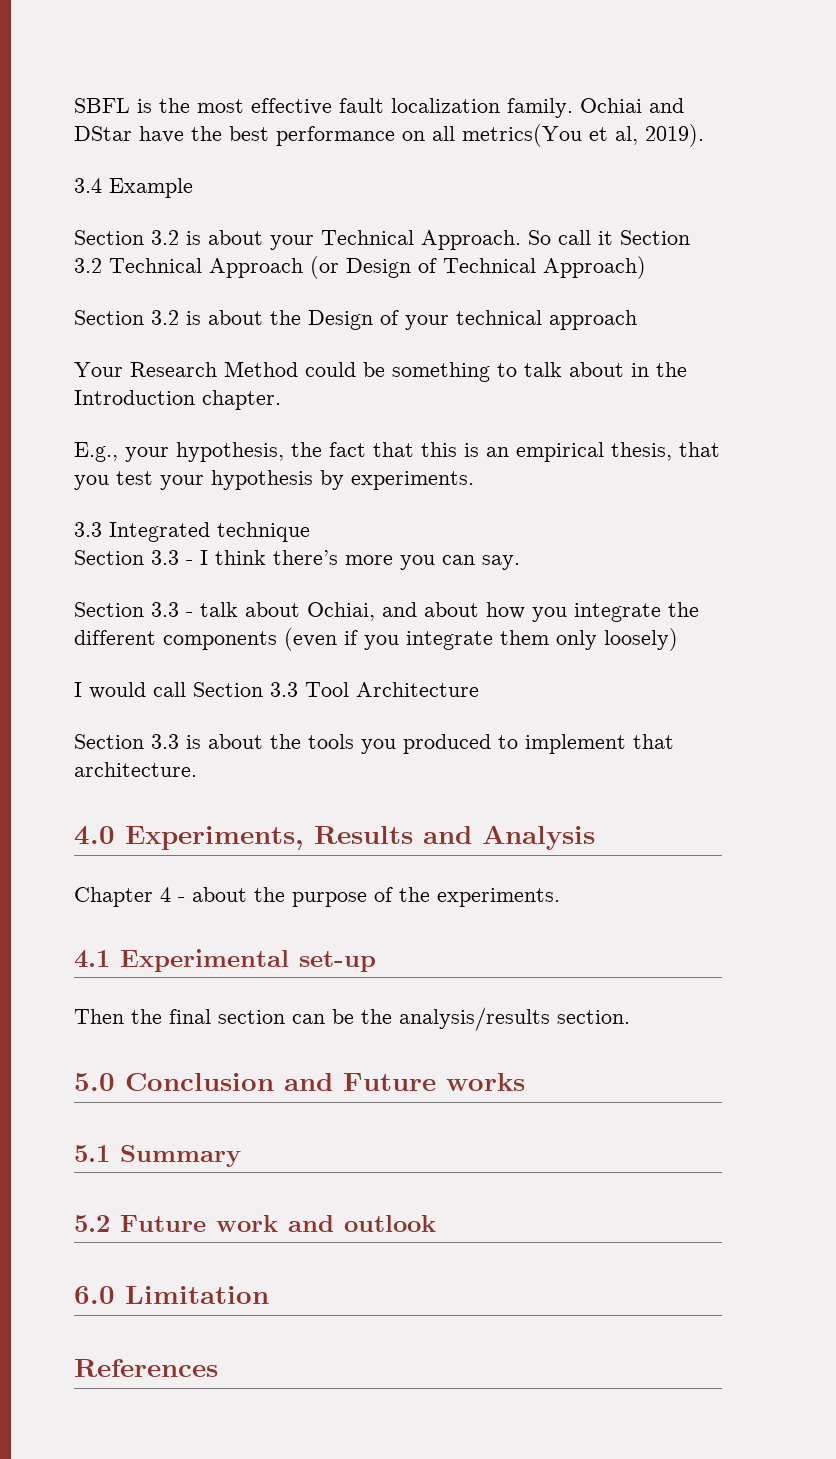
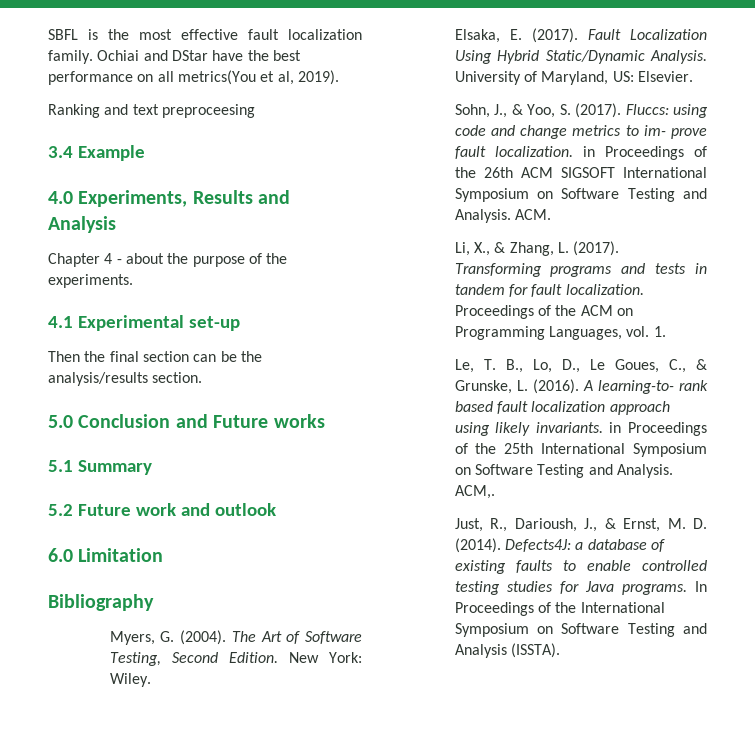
+ Ranking and text preproceesing
  3.4 Example
- Section 3.2 is about your Technical Approach. So call it Section 3.2 Technical Approach (or Design of Technical Approach)
- Section 3.2 is about the Design of your technical approach
- Your Research Method could be something to talk about in the Introduction chapter.
- E.g., your hypothesis, the fact that this is an empirical thesis, that you test your hypothesis by experiments.
- 3.3 Integrated technique
- Section 3.3 - I think there’s more you can say.
- Section 3.3 - talk about Ochiai, and about how you integrate the different components (even if you integrate them only loosely)
- I would call Section 3.3 Tool Architecture
- Section 3.3 is about the tools you produced to implement that architecture.
- References
+ Bibliography
+ Myers, G. (2004). The Art of Software Testing, Second Edition. New York: Wiley.
+ Elsaka, E. (2017). Fault Localization Using Hybrid Static/Dynamic Analysis. University of Maryland, US: Elsevier.
+ Sohn, J., & Yoo, S. (2017). Fluccs: using code and change metrics to im- prove fault localization. in Proceedings of the 26th ACM SIGSOFT International Symposium on Software Testing and Analysis. ACM.
+ Li, X., & Zhang, L. (2017). Transforming programs and tests in tandem for fault localization. Proceedings of the ACM on Programming Languages, vol. 1.
+ Le, T. B., Lo, D., Le Goues, C., & Grunske, L. (2016). A learning-to- rank based fault localization approach using likely invariants. in Proceedings of the 25th International Symposium on Software Testing and Analysis. ACM,.
+ Just, R., Darioush, J., & Ernst, M. D. (2014). Defects4J: a database of existing faults to enable controlled testing studies for Java programs. In Proceedings of the International Symposium on Software Testing and Analysis (ISSTA).

